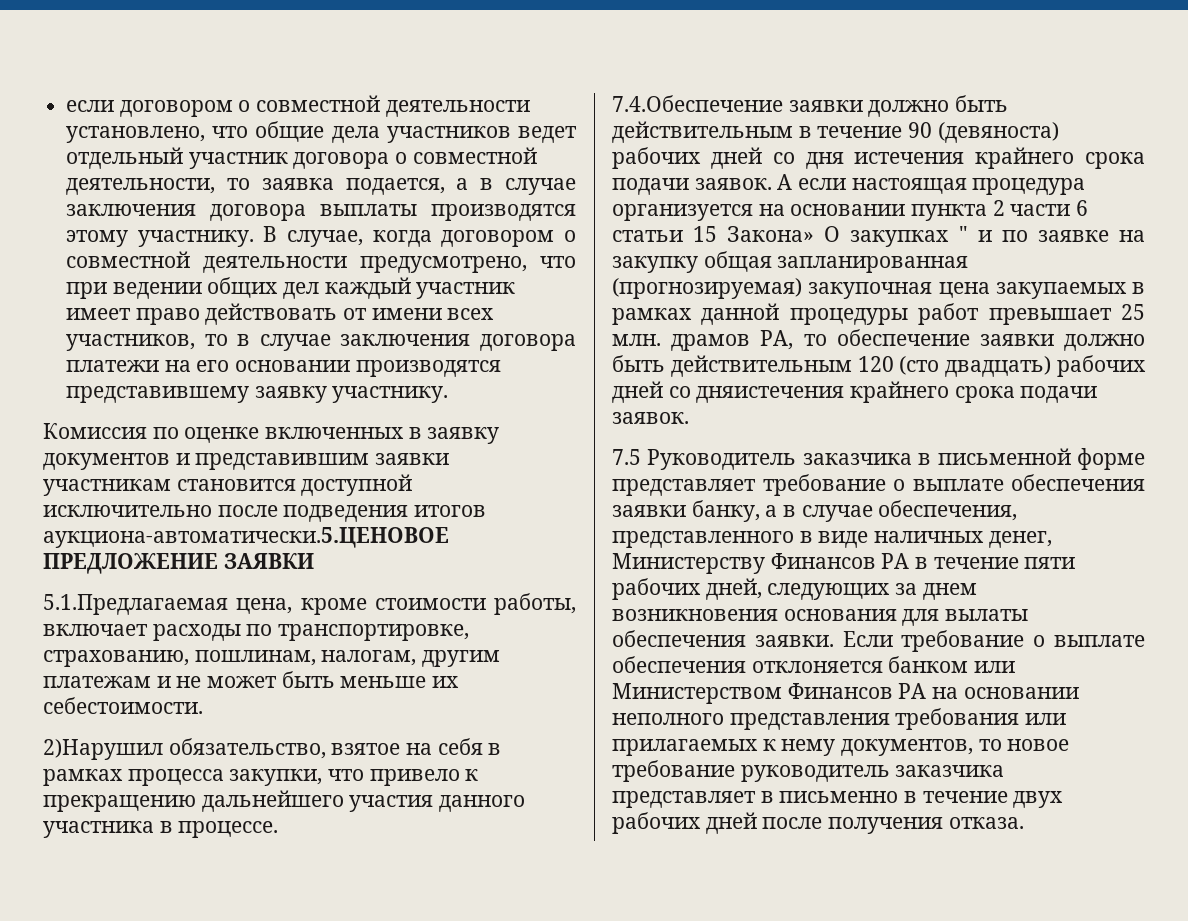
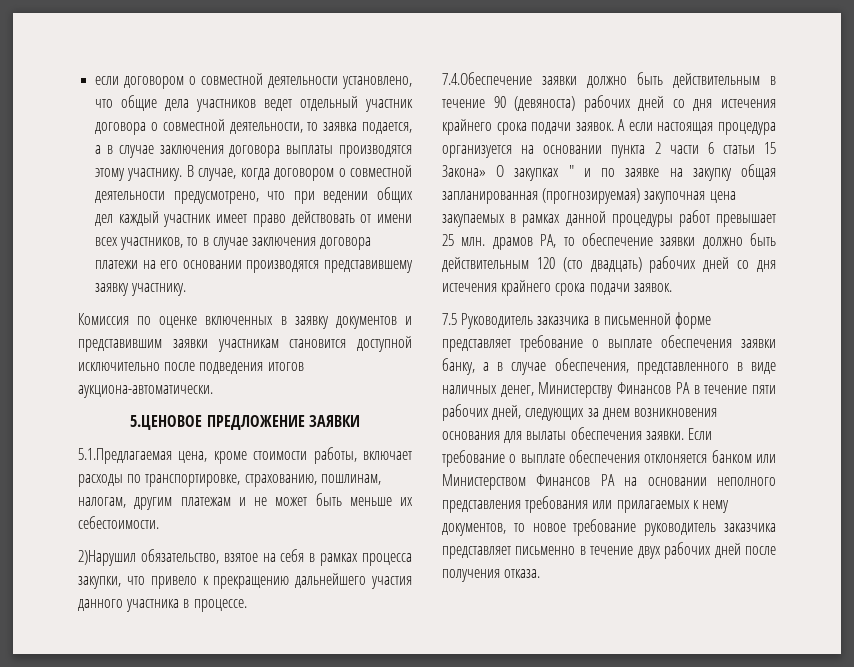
- Комиссия по оценке включенных в заявку документов и представившим заявки участникам становится доступной исключительно после подведения итогов аукциона-автоматически.5.ЦЕНОВОЕ ПРЕДЛОЖЕНИЕ ЗАЯВКИ
+ Комиссия по оценке включенных в заявку документов и представившим заявки участникам становится доступной исключительно после подведения итогов аукциона-автоматически.
+ 5.ЦЕНОВОЕ ПРЕДЛОЖЕНИЕ ЗАЯВКИ
- А если настоящая процедура организуется на основании пункта 2 части 6 статьи 15 Закона» О закупках " и по заявке на закупку общая запланированная (прогнозируемая) закупочная цена закупаемых в рамках данной процедуры работ превышает 25 млн. драмов РА, то обеспечение заявки должно быть действительным 120 (сто двадцать) рабочих дней со дняистечения крайнего срока подачи заявок.
+ А если настоящая процедура организуется на основании пункта 2 части 6 статьи 15 Закона» О закупках " и по заявке на закупку общая запланированная (прогнозируемая) закупочная цена закупаемых в рамках данной процедуры работ превышает 25 млн. драмов РА, то обеспечение заявки должно быть действительным 120 (сто двадцать) рабочих дней со дня истечения крайнего срока подачи заявок.
- Если требование о выплате обеспечения отклоняется банком или Министерством Финансов РА на основании неполного представления требования или прилагаемых к нему документов, то новое требование руководитель заказчика представляет в письменно в течение двух рабочих дней после получения отказа.
+ Если требование о выплате обеспечения отклоняется банком или Министерством Финансов РА на основании неполного представления требования или прилагаемых к нему документов, то новое требование руководитель заказчика представляет письменно в течение двух рабочих дней после получения отказа.

